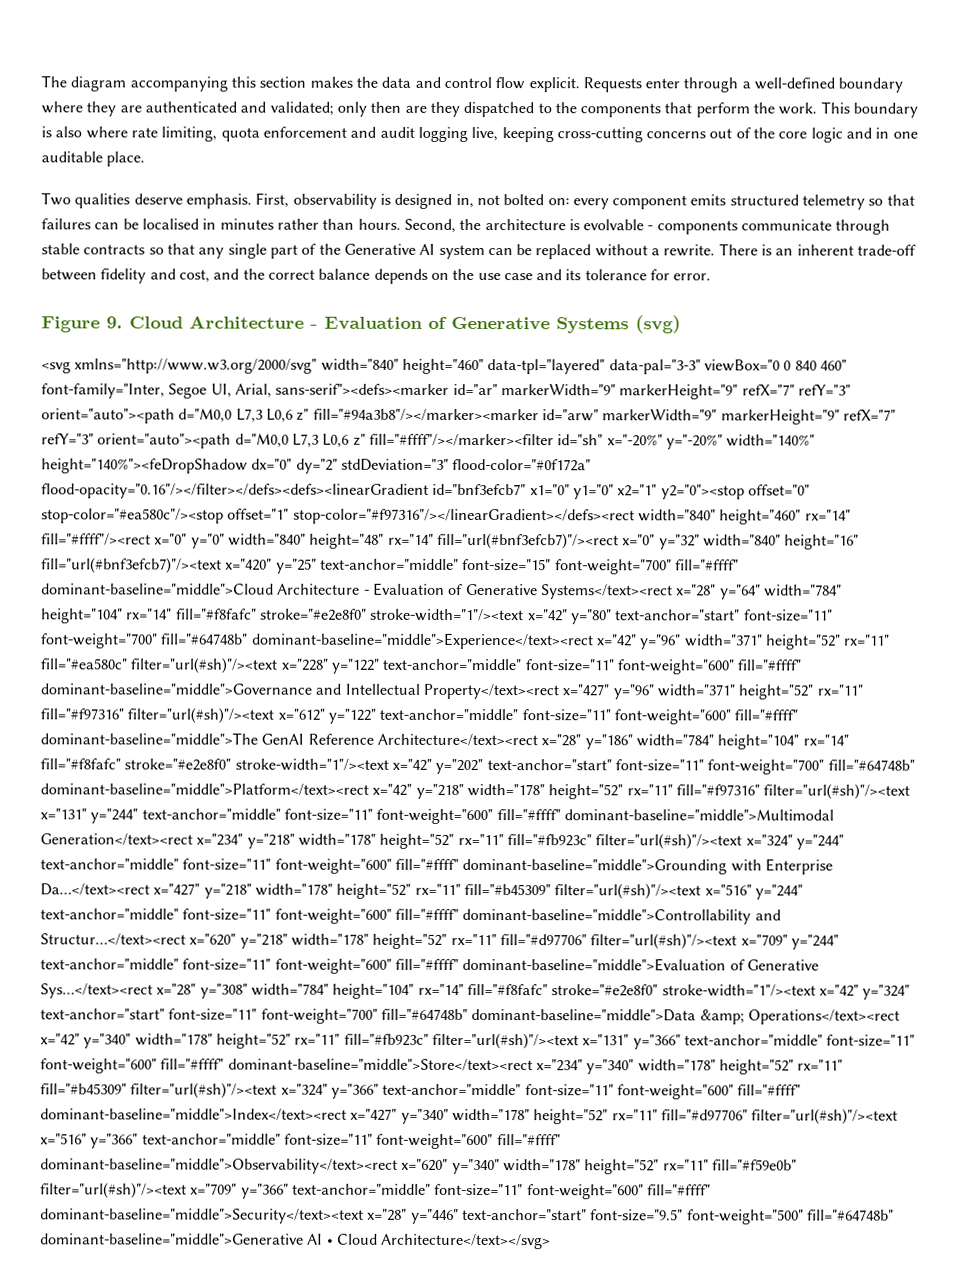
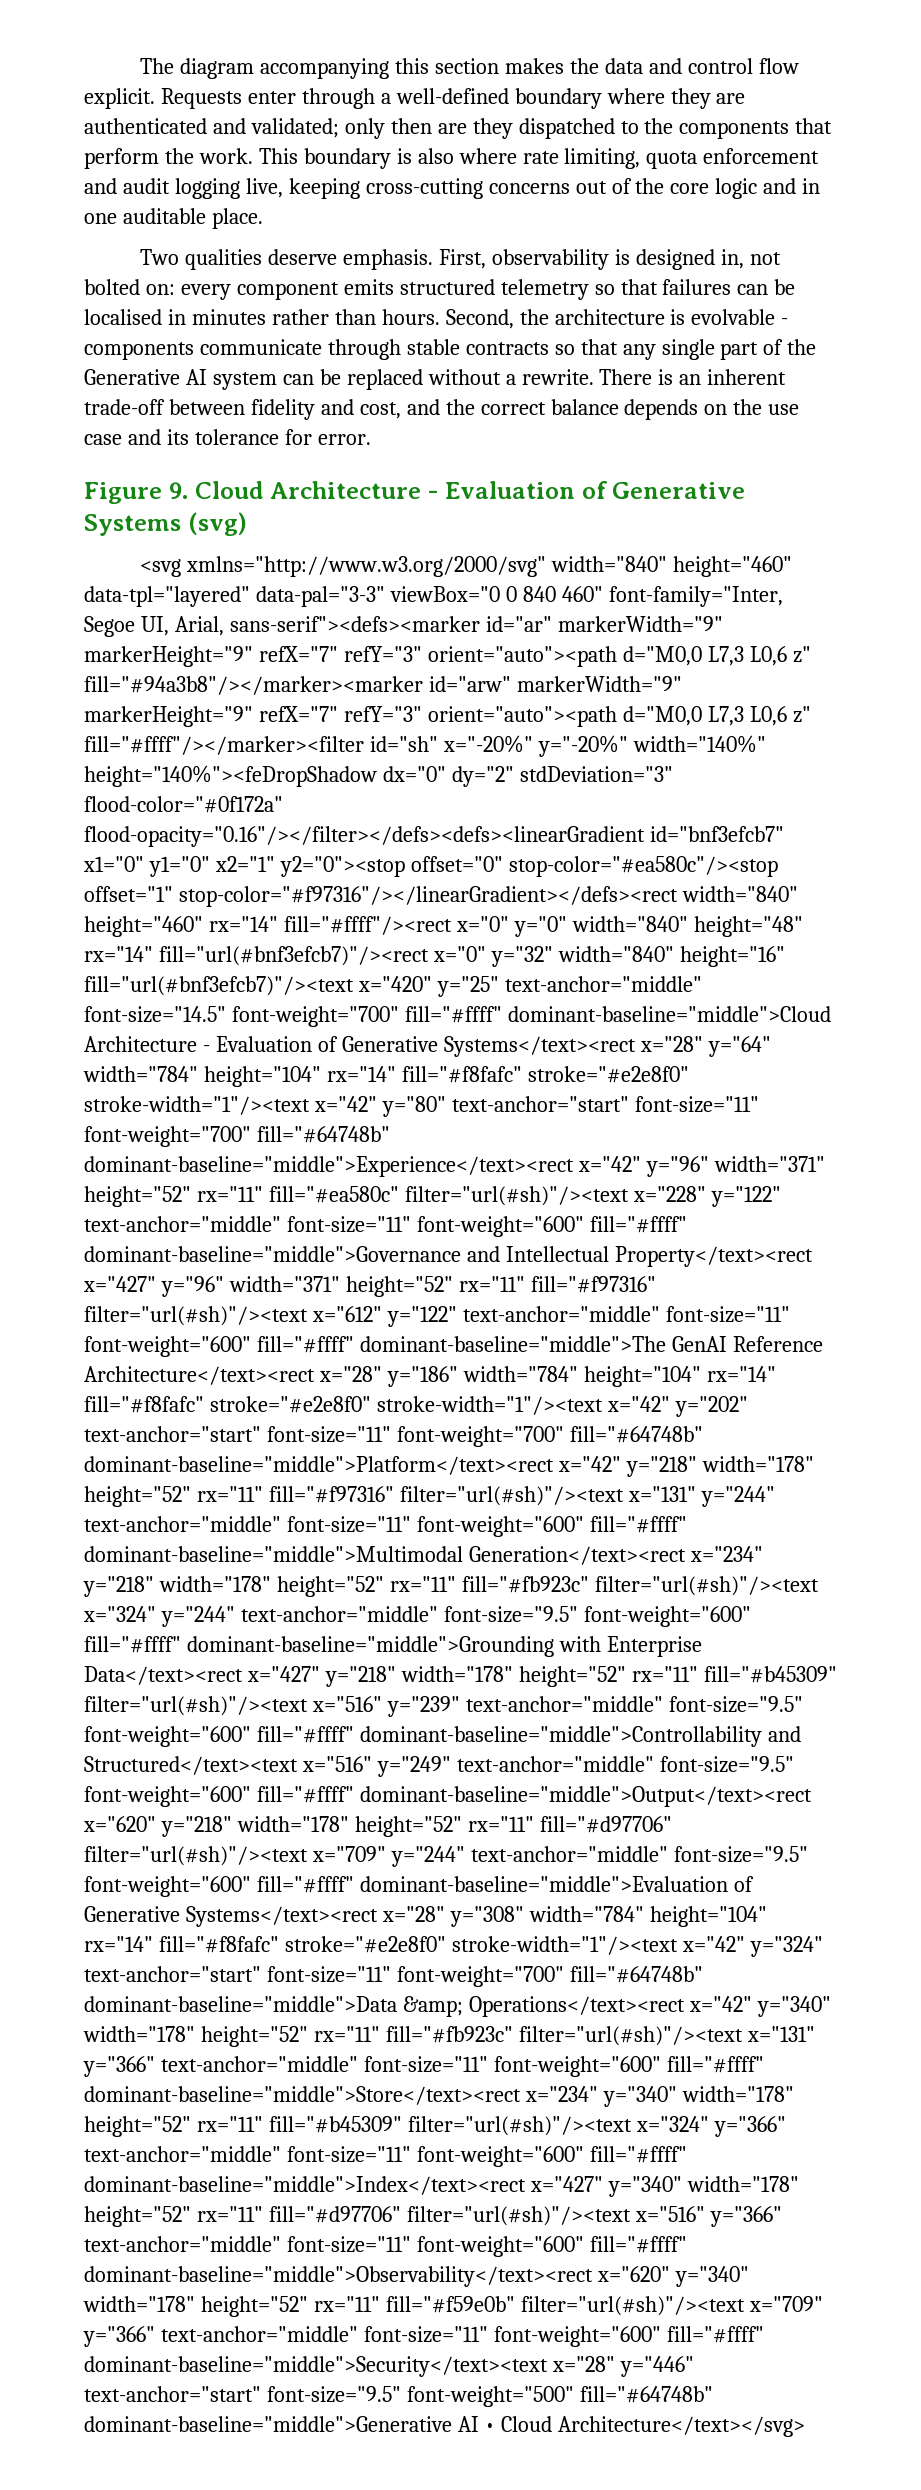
- <svg xmlns="http://www.w3.org/2000/svg" width="840" height="460" data-tpl="layered" data-pal="3-3" viewBox="0 0 840 460" font-family="Inter, Segoe UI, Arial, sans-serif"><defs><marker id="ar" markerWidth="9" markerHeight="9" refX="7" refY="3" orient="auto"><path d="M0,0 L7,3 L0,6 z" fill="#94a3b8"/></marker><marker id="arw" markerWidth="9" markerHeight="9" refX="7" refY="3" orient="auto"><path d="M0,0 L7,3 L0,6 z" fill="#ffff"/></marker><filter id="sh" x="-20%" y="-20%" width="140%" height="140%"><feDropShadow dx="0" dy="2" stdDeviation="3" flood-color="#0f172a" flood-opacity="0.16"/></filter></defs><defs><linearGradient id="bnf3efcb7" x1="0" y1="0" x2="1" y2="0"><stop offset="0" stop-color="#ea580c"/><stop offset="1" stop-color="#f97316"/></linearGradient></defs><rect width="840" height="460" rx="14" fill="#ffff"/><rect x="0" y="0" width="840" height="48" rx="14" fill="url(#bnf3efcb7)"/><rect x="0" y="32" width="840" height="16" fill="url(#bnf3efcb7)"/><text x="420" y="25" text-anchor="middle" font-size="15" font-weight="700" fill="#ffff" dominant-baseline="middle">Cloud Architecture - Evaluation of Generative Systems</text><rect x="28" y="64" width="784" height="104" rx="14" fill="#f8fafc" stroke="#e2e8f0" stroke-width="1"/><text x="42" y="80" text-anchor="start" font-size="11" font-weight="700" fill="#64748b" dominant-baseline="middle">Experience</text><rect x="42" y="96" width="371" height="52" rx="11" fill="#ea580c" filter="url(#sh)"/><text x="228" y="122" text-anchor="middle" font-size="11" font-weight="600" fill="#ffff" dominant-baseline="middle">Governance and Intellectual Property</text><rect x="427" y="96" width="371" height="52" rx="11" fill="#f97316" filter="url(#sh)"/><text x="612" y="122" text-anchor="middle" font-size="11" font-weight="600" fill="#ffff" dominant-baseline="middle">The GenAI Reference Architecture</text><rect x="28" y="186" width="784" height="104" rx="14" fill="#f8fafc" stroke="#e2e8f0" stroke-width="1"/><text x="42" y="202" text-anchor="start" font-size="11" font-weight="700" fill="#64748b" dominant-baseline="middle">Platform</text><rect x="42" y="218" width="178" height="52" rx="11" fill="#f97316" filter="url(#sh)"/><text x="131" y="244" text-anchor="middle" font-size="11" font-weight="600" fill="#ffff" dominant-baseline="middle">Multimodal Generation</text><rect x="234" y="218" width="178" height="52" rx="11" fill="#fb923c" filter="url(#sh)"/><text x="324" y="244" text-anchor="middle" font-size="11" font-weight="600" fill="#ffff" dominant-baseline="middle">Grounding with Enterprise Da…</text><rect x="427" y="218" width="178" height="52" rx="11" fill="#b45309" filter="url(#sh)"/><text x="516" y="244" text-anchor="middle" font-size="11" font-weight="600" fill="#ffff" dominant-baseline="middle">Controllability and Structur…</text><rect x="620" y="218" width="178" height="52" rx="11" fill="#d97706" filter="url(#sh)"/><text x="709" y="244" text-anchor="middle" font-size="11" font-weight="600" fill="#ffff" dominant-baseline="middle">Evaluation of Generative Sys…</text><rect x="28" y="308" width="784" height="104" rx="14" fill="#f8fafc" stroke="#e2e8f0" stroke-width="1"/><text x="42" y="324" text-anchor="start" font-size="11" font-weight="700" fill="#64748b" dominant-baseline="middle">Data &amp;
+ <svg xmlns="http://www.w3.org/2000/svg" width="840" height="460" data-tpl="layered" data-pal="3-3" viewBox="0 0 840 460" font-family="Inter, Segoe UI, Arial, sans-serif"><defs><marker id="ar" markerWidth="9" markerHeight="9" refX="7" refY="3" orient="auto"><path d="M0,0 L7,3 L0,6 z" fill="#94a3b8"/></marker><marker id="arw" markerWidth="9" markerHeight="9" refX="7" refY="3" orient="auto"><path d="M0,0 L7,3 L0,6 z" fill="#ffff"/></marker><filter id="sh" x="-20%" y="-20%" width="140%" height="140%"><feDropShadow dx="0" dy="2" stdDeviation="3" flood-color="#0f172a" flood-opacity="0.16"/></filter></defs><defs><linearGradient id="bnf3efcb7" x1="0" y1="0" x2="1" y2="0"><stop offset="0" stop-color="#ea580c"/><stop offset="1" stop-color="#f97316"/></linearGradient></defs><rect width="840" height="460" rx="14" fill="#ffff"/><rect x="0" y="0" width="840" height="48" rx="14" fill="url(#bnf3efcb7)"/><rect x="0" y="32" width="840" height="16" fill="url(#bnf3efcb7)"/><text x="420" y="25" text-anchor="middle" font-size="14.5" font-weight="700" fill="#ffff" dominant-baseline="middle">Cloud Architecture - Evaluation of Generative Systems</text><rect x="28" y="64" width="784" height="104" rx="14" fill="#f8fafc" stroke="#e2e8f0" stroke-width="1"/><text x="42" y="80" text-anchor="start" font-size="11" font-weight="700" fill="#64748b" dominant-baseline="middle">Experience</text><rect x="42" y="96" width="371" height="52" rx="11" fill="#ea580c" filter="url(#sh)"/><text x="228" y="122" text-anchor="middle" font-size="11" font-weight="600" fill="#ffff" dominant-baseline="middle">Governance and Intellectual Property</text><rect x="427" y="96" width="371" height="52" rx="11" fill="#f97316" filter="url(#sh)"/><text x="612" y="122" text-anchor="middle" font-size="11" font-weight="600" fill="#ffff" dominant-baseline="middle">The GenAI Reference Architecture</text><rect x="28" y="186" width="784" height="104" rx="14" fill="#f8fafc" stroke="#e2e8f0" stroke-width="1"/><text x="42" y="202" text-anchor="start" font-size="11" font-weight="700" fill="#64748b" dominant-baseline="middle">Platform</text><rect x="42" y="218" width="178" height="52" rx="11" fill="#f97316" filter="url(#sh)"/><text x="131" y="244" text-anchor="middle" font-size="11" font-weight="600" fill="#ffff" dominant-baseline="middle">Multimodal Generation</text><rect x="234" y="218" width="178" height="52" rx="11" fill="#fb923c" filter="url(#sh)"/><text x="324" y="244" text-anchor="middle" font-size="9.5" font-weight="600" fill="#ffff" dominant-baseline="middle">Grounding with Enterprise Data</text><rect x="427" y="218" width="178" height="52" rx="11" fill="#b45309" filter="url(#sh)"/><text x="516" y="239" text-anchor="middle" font-size="9.5" font-weight="600" fill="#ffff" dominant-baseline="middle">Controllability and Structured</text><text x="516" y="249" text-anchor="middle" font-size="9.5" font-weight="600" fill="#ffff" dominant-baseline="middle">Output</text><rect x="620" y="218" width="178" height="52" rx="11" fill="#d97706" filter="url(#sh)"/><text x="709" y="244" text-anchor="middle" font-size="9.5" font-weight="600" fill="#ffff" dominant-baseline="middle">Evaluation of Generative Systems</text><rect x="28" y="308" width="784" height="104" rx="14" fill="#f8fafc" stroke="#e2e8f0" stroke-width="1"/><text x="42" y="324" text-anchor="start" font-size="11" font-weight="700" fill="#64748b" dominant-baseline="middle">Data &amp;

